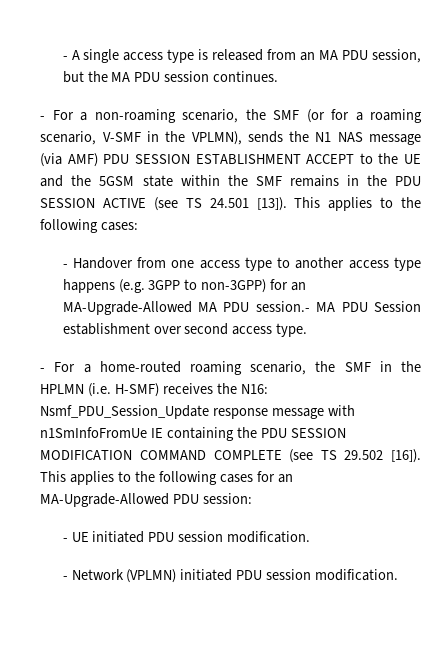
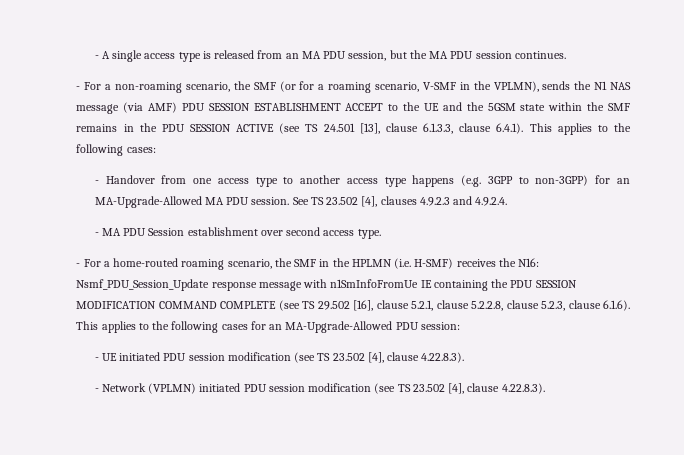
- - For a non-roaming scenario, the SMF (or for a roaming scenario, V-SMF in the VPLMN), sends the N1 NAS message (via AMF) PDU SESSION ESTABLISHMENT ACCEPT to the UE and the 5GSM state within the SMF remains in the PDU SESSION ACTIVE (see TS 24.501 [13]). This applies to the following cases:
+ - For a non-roaming scenario, the SMF (or for a roaming scenario, V-SMF in the VPLMN), sends the N1 NAS message (via AMF) PDU SESSION ESTABLISHMENT ACCEPT to the UE and the 5GSM state within the SMF remains in the PDU SESSION ACTIVE (see TS 24.501 [13], clause 6.1.3.3, clause 6.4.1). This applies to the following cases:
- - Handover from one access type to another access type happens (e.g. 3GPP to non-3GPP) for an MA-Upgrade-Allowed MA PDU session.- MA PDU Session establishment over second access type.
+ - Handover from one access type to another access type happens (e.g. 3GPP to non-3GPP) for an MA-Upgrade-Allowed MA PDU session. See TS 23.502 [4], clauses 4.9.2.3 and 4.9.2.4.
+ - MA PDU Session establishment over second access type.
- - For a home-routed roaming scenario, the SMF in the HPLMN (i.e. H-SMF) receives the N16: Nsmf_PDU_Session_Update response message with n1SmInfoFromUe IE containing the PDU SESSION MODIFICATION COMMAND COMPLETE (see TS 29.502 [16]). This applies to the following cases for an MA-Upgrade-Allowed PDU session:
+ - For a home-routed roaming scenario, the SMF in the HPLMN (i.e. H-SMF) receives the N16: Nsmf_PDU_Session_Update response message with n1SmInfoFromUe IE containing the PDU SESSION MODIFICATION COMMAND COMPLETE (see TS 29.502 [16], clause 5.2.1, clause 5.2.2.8, clause 5.2.3, clause 6.1.6). This applies to the following cases for an MA-Upgrade-Allowed PDU session:
- - UE initiated PDU session modification.
+ - UE initiated PDU session modification (see TS 23.502 [4], clause 4.22.8.3).
- - Network (VPLMN) initiated PDU session modification.
+ - Network (VPLMN) initiated PDU session modification (see TS 23.502 [4], clause 4.22.8.3).

